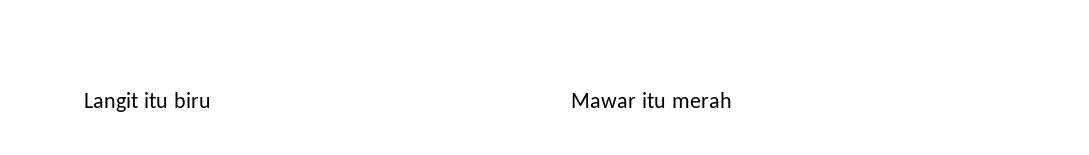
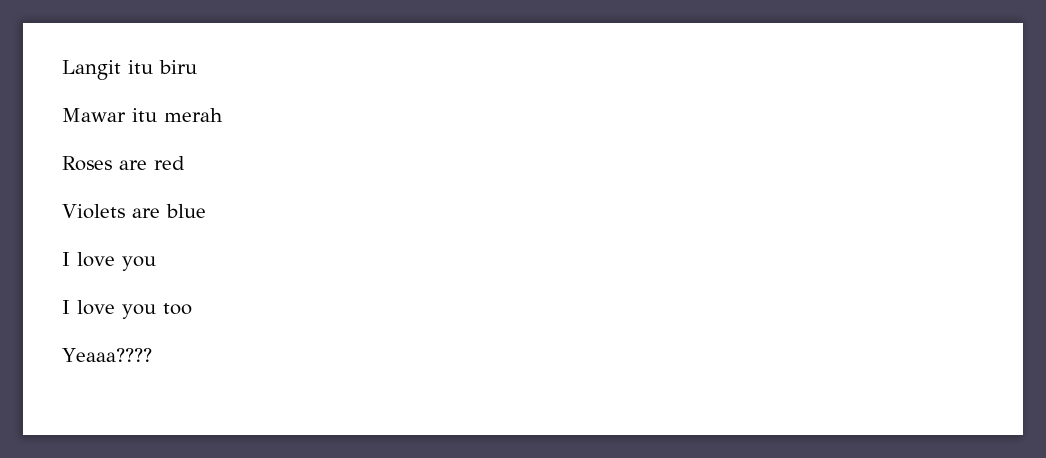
+ Roses are red
+ Violets are blue
+ I love you
+ I love you too
+ Yeaaa????

